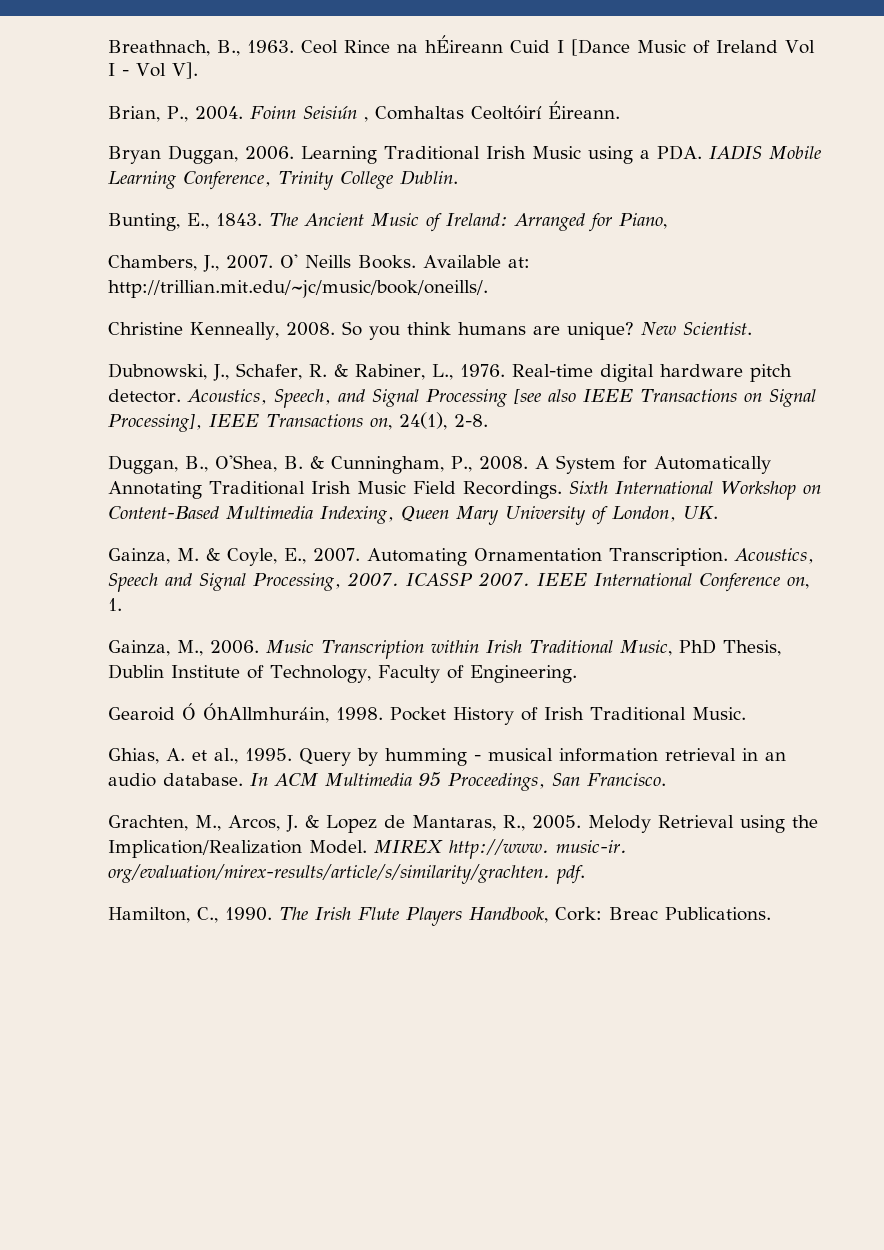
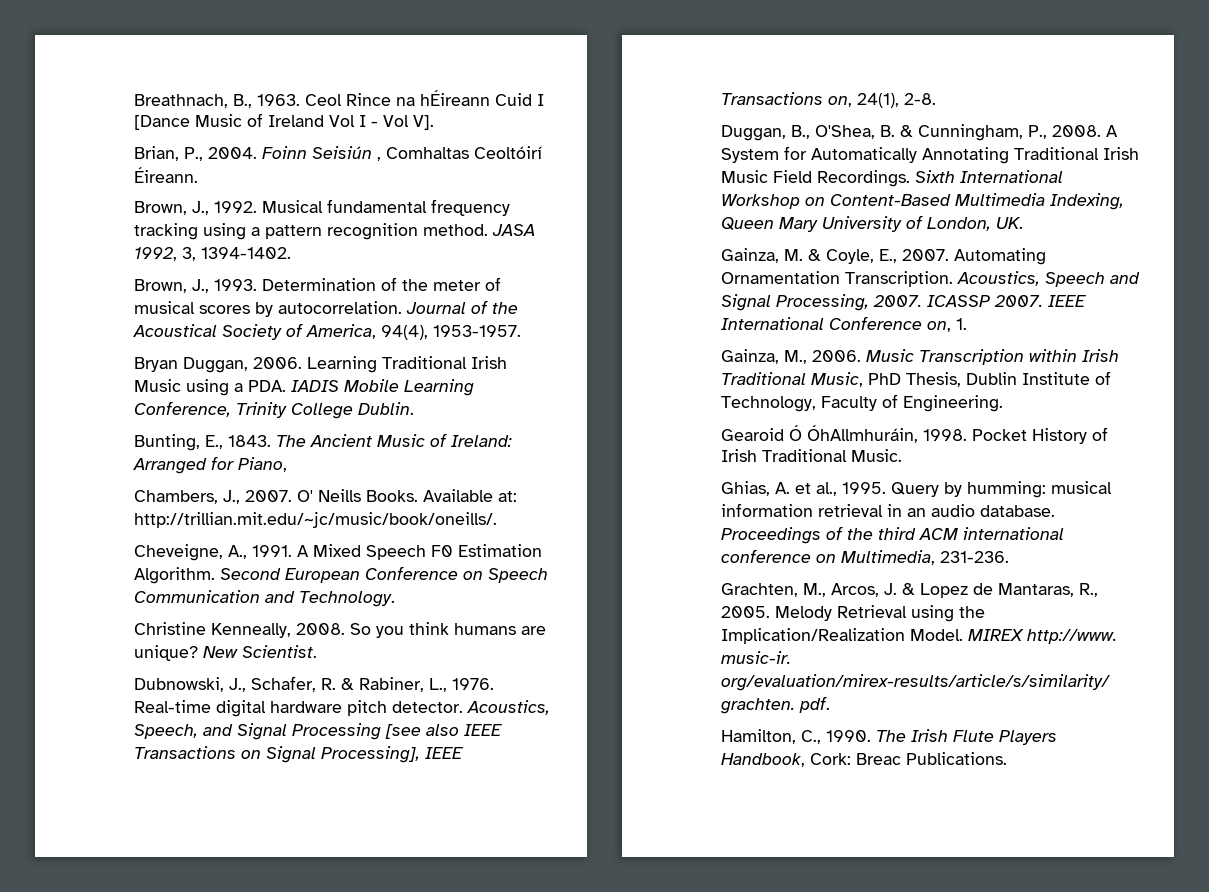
+ Brown, J., 1992. Musical fundamental frequency tracking using a pattern recognition method. JASA 1992, 3, 1394-1402.
+ Brown, J., 1993. Determination of the meter of musical scores by autocorrelation. Journal of the Acoustical Society of America, 94(4), 1953-1957.
+ Cheveigne, A., 1991. A Mixed Speech F0 Estimation Algorithm. Second European Conference on Speech Communication and Technology.
- Query by humming - musical information retrieval in an audio database.
+ Query by humming: musical information retrieval in an audio database.
- In ACM Multimedia 95 Proceedings, San Francisco.
+ Proceedings of the third ACM international conference on Multimedia, 231-236.

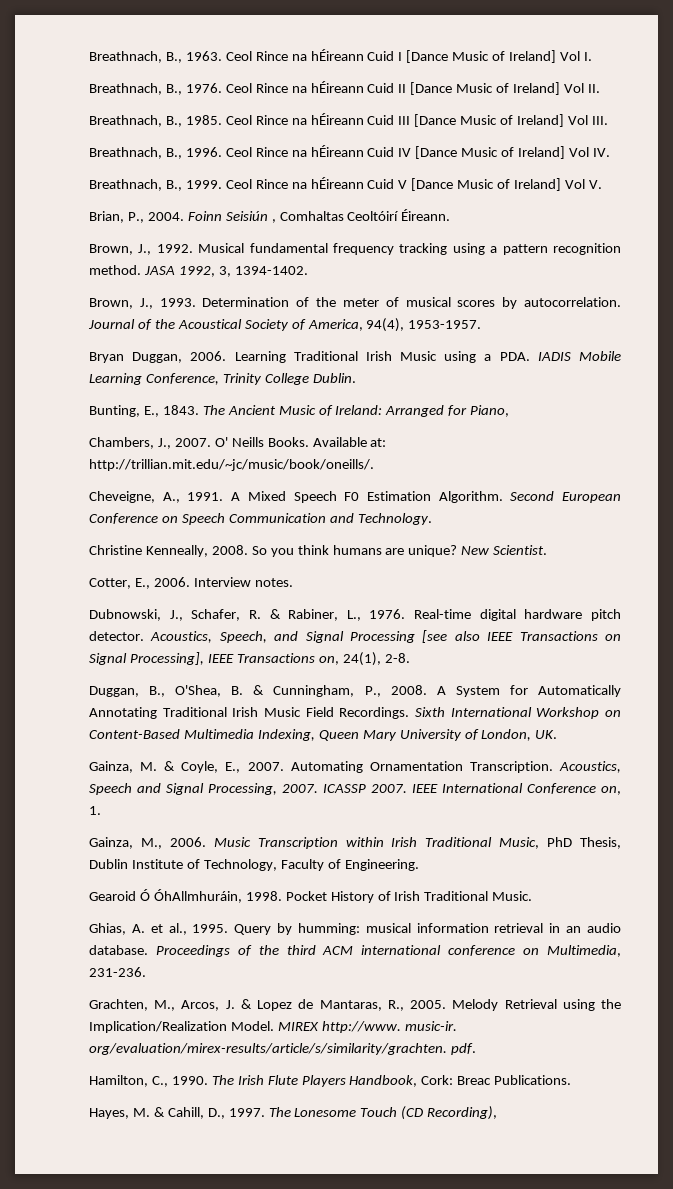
- Ceol Rince na hÉireann Cuid I [Dance Music of Ireland Vol I - Vol V].
+ Ceol Rince na hÉireann Cuid I [Dance Music of Ireland] Vol I.
+ Breathnach, B., 1976. Ceol Rince na hÉireann Cuid II [Dance Music of Ireland] Vol II.
+ Breathnach, B., 1985. Ceol Rince na hÉireann Cuid III [Dance Music of Ireland] Vol III.
+ Breathnach, B., 1996. Ceol Rince na hÉireann Cuid IV [Dance Music of Ireland] Vol IV.
+ Breathnach, B., 1999. Ceol Rince na hÉireann Cuid V [Dance Music of Ireland] Vol V.
+ Cotter, E., 2006. Interview notes.
+ Hayes, M. & Cahill, D., 1997. The Lonesome Touch (CD Recording),

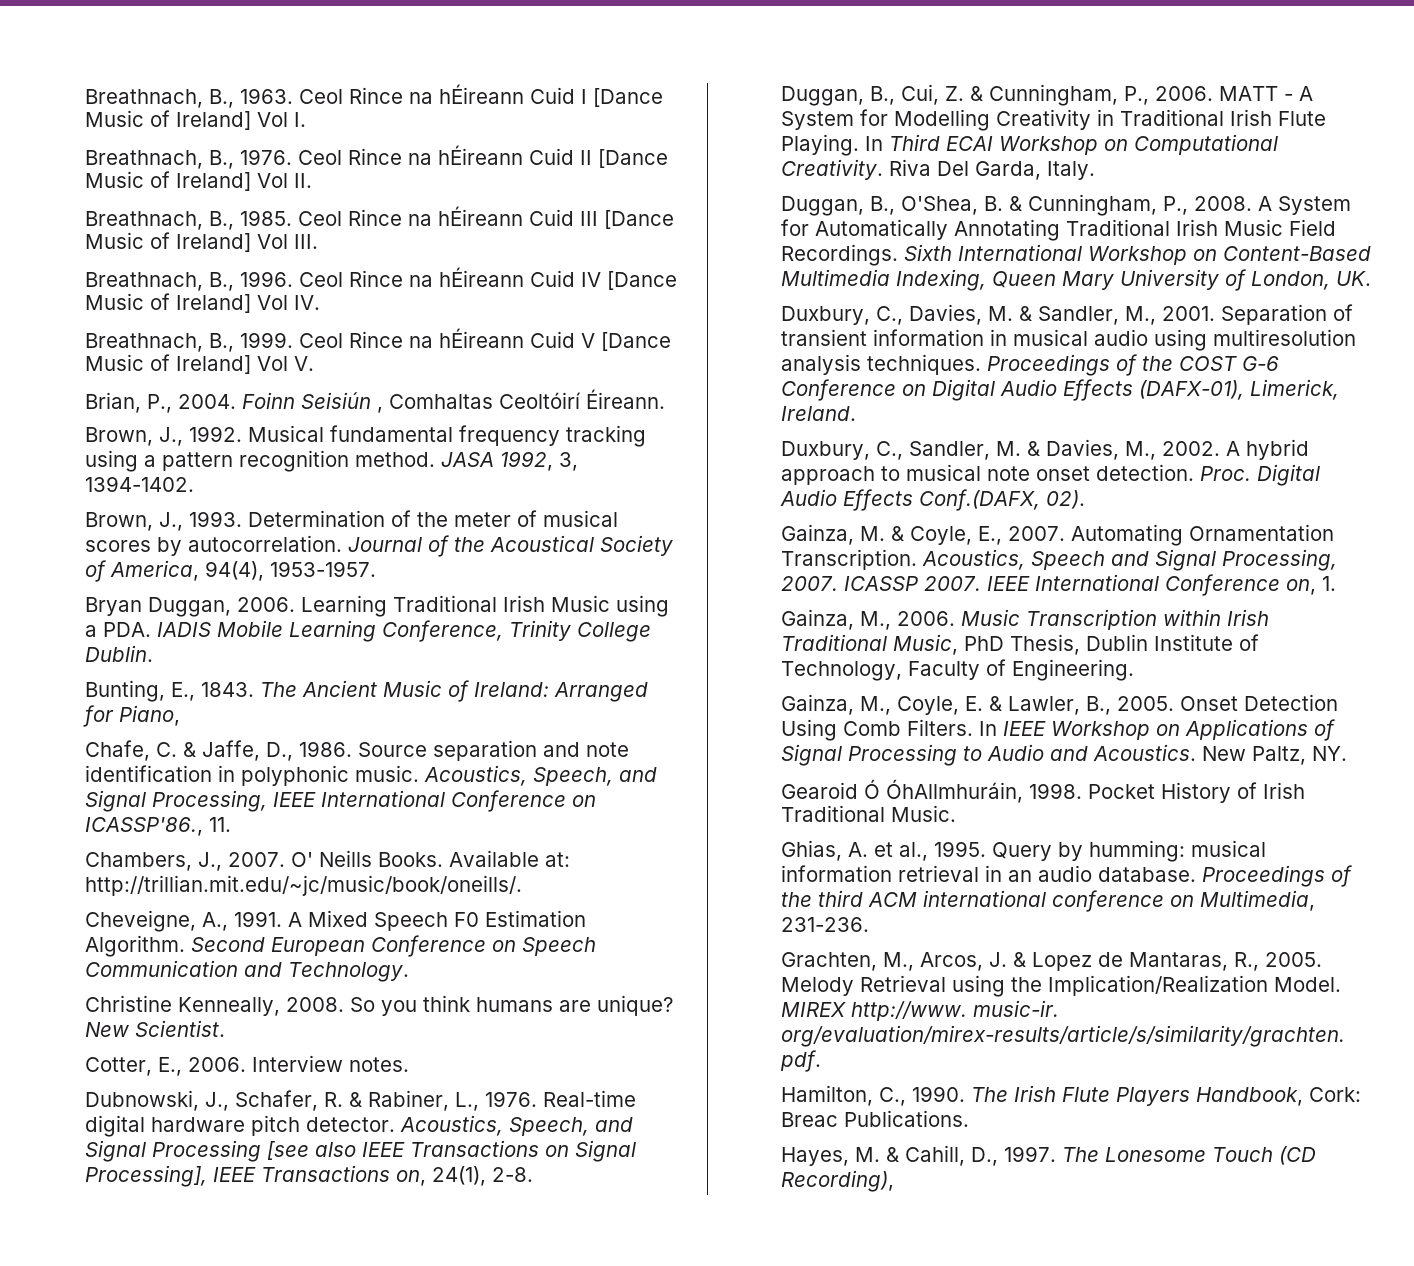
+ Chafe, C. & Jaffe, D., 1986. Source separation and note identification in polyphonic music. Acoustics, Speech, and Signal Processing, IEEE International Conference on ICASSP'86., 11.
+ Duggan, B., Cui, Z. & Cunningham, P., 2006. MATT - A System for Modelling Creativity in Traditional Irish Flute Playing. In Third ECAI Workshop on Computational Creativity. Riva Del Garda, Italy.
+ Duxbury, C., Davies, M. & Sandler, M., 2001. Separation of transient information in musical audio using multiresolution analysis techniques. Proceedings of the COST G-6 Conference on Digital Audio Effects (DAFX-01), Limerick, Ireland.
+ Duxbury, C., Sandler, M. & Davies, M., 2002. A hybrid approach to musical note onset detection. Proc. Digital Audio Effects Conf.(DAFX, 02).
+ Gainza, M., Coyle, E. & Lawler, B., 2005. Onset Detection Using Comb Filters. In IEEE Workshop on Applications of Signal Processing to Audio and Acoustics. New Paltz, NY.

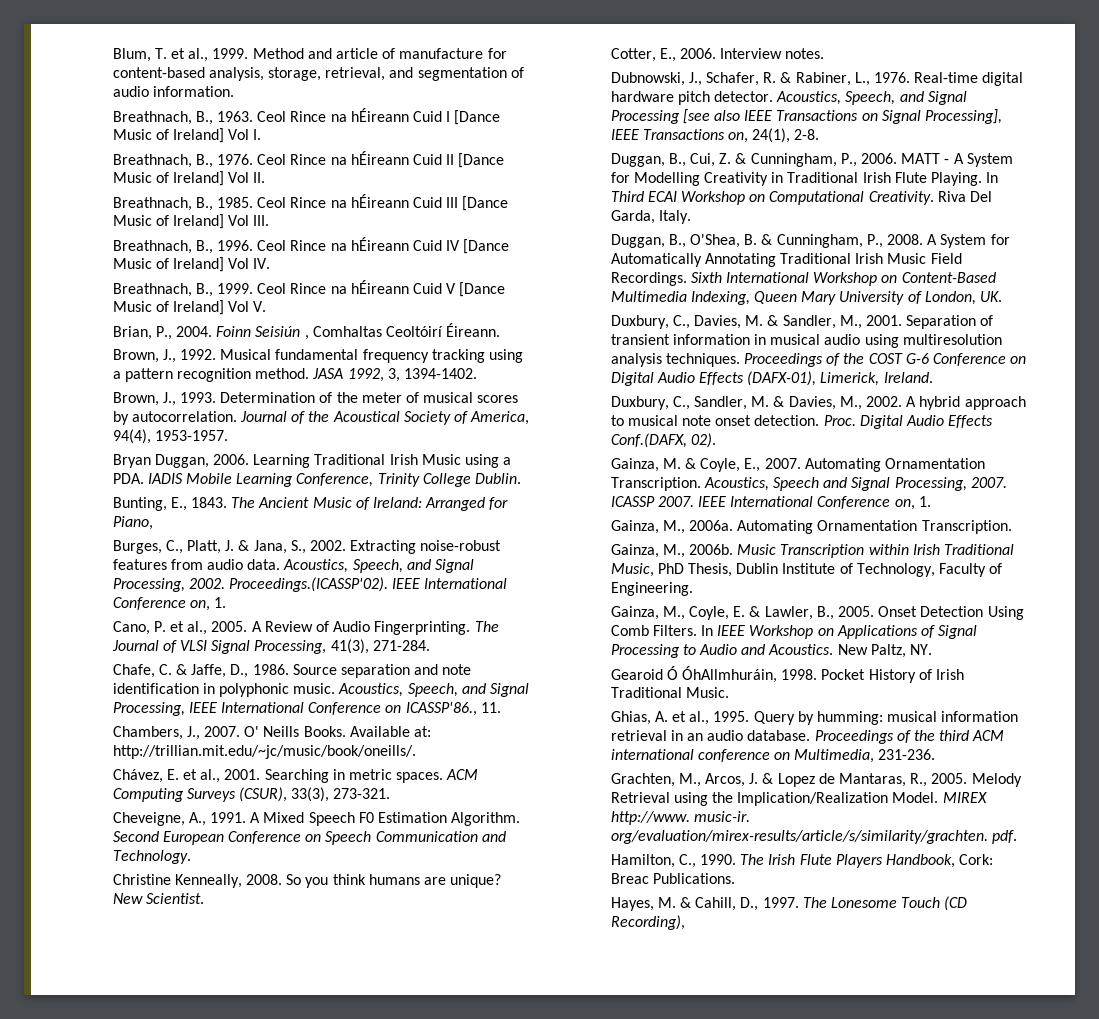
+ Blum, T. et al., 1999. Method and article of manufacture for content-based analysis, storage, retrieval, and segmentation of audio information.
+ Burges, C., Platt, J. & Jana, S., 2002. Extracting noise-robust features from audio data. Acoustics, Speech, and Signal Processing, 2002. Proceedings.(ICASSP'02). IEEE International Conference on, 1.
+ Cano, P. et al., 2005. A Review of Audio Fingerprinting. The Journal of VLSI Signal Processing, 41(3), 271-284.
+ Chávez, E. et al., 2001. Searching in metric spaces. ACM Computing Surveys (CSUR), 33(3), 273-321.
- Gainza, M., 2006.
+ Gainza, M., 2006a. Automating Ornamentation Transcription.
+ Gainza, M., 2006b.

